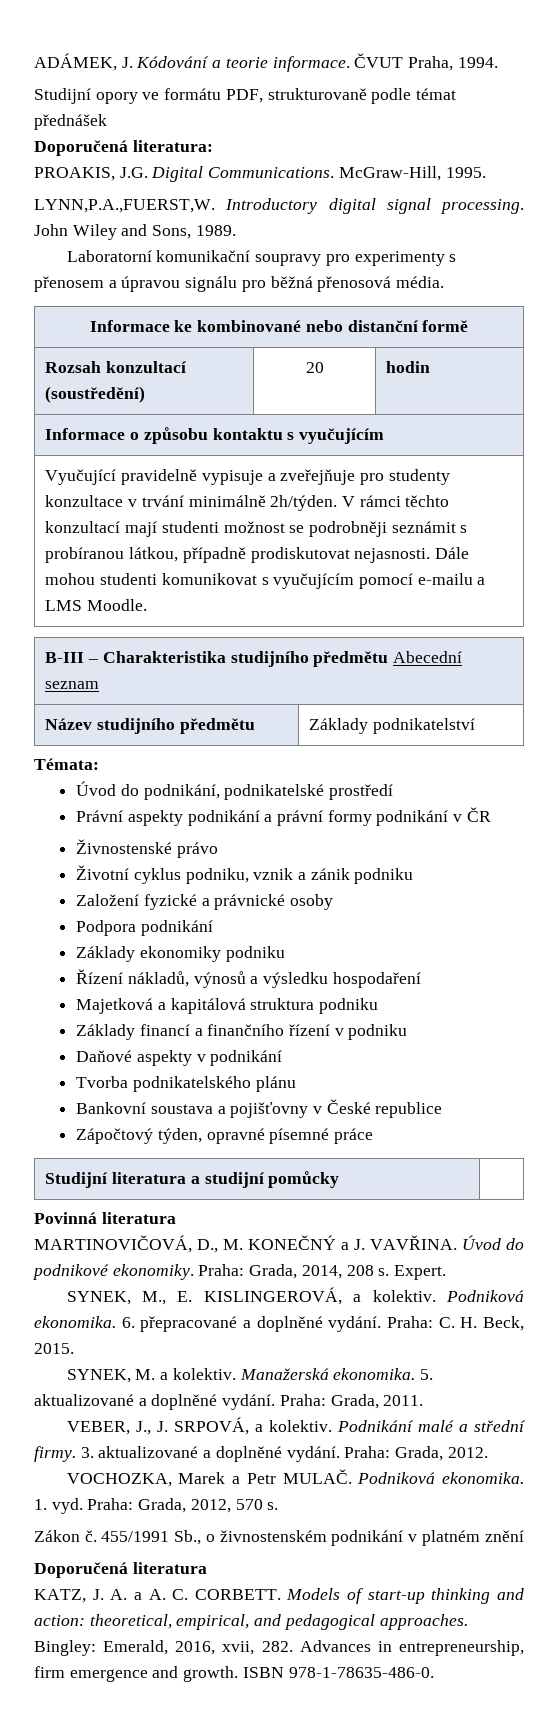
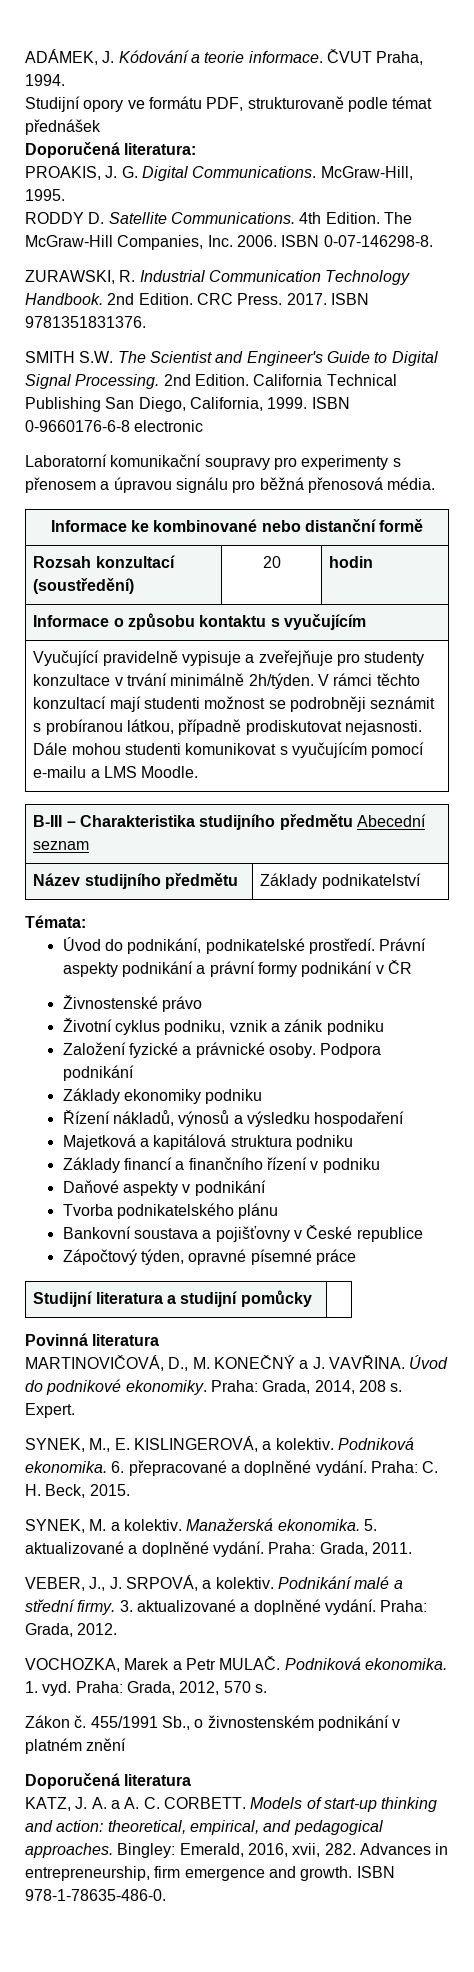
- PROAKIS, J.G. Digital Communications.
+ PROAKIS, J. G. Digital Communications.
- LYNN,P.A.,FUERST,W. Introductory digital signal processing. John Wiley and Sons, 1989.
+ RODDY D. Satellite Communications. 4th Edition. The McGraw-Hill Companies, Inc. 2006. ISBN 0-07-146298-8.
+ ZURAWSKI, R. Industrial Communication Technology Handbook. 2nd Edition. CRC Press. 2017. ISBN 9781351831376.
+ SMITH S.W. The Scientist and Engineer's Guide to Digital Signal Processing. 2nd Edition. California Technical Publishing San Diego, California, 1999. ISBN 0-9660176-6-8 electronic
- Úvod do podnikání, podnikatelské prostředí
- Právní aspekty podnikání a právní formy podnikání v ČR
+ Úvod do podnikání, podnikatelské prostředí. Právní aspekty podnikání a právní formy podnikání v ČR
- Založení fyzické a právnické osoby
- Podpora podnikání
+ Založení fyzické a právnické osoby. Podpora podnikání

